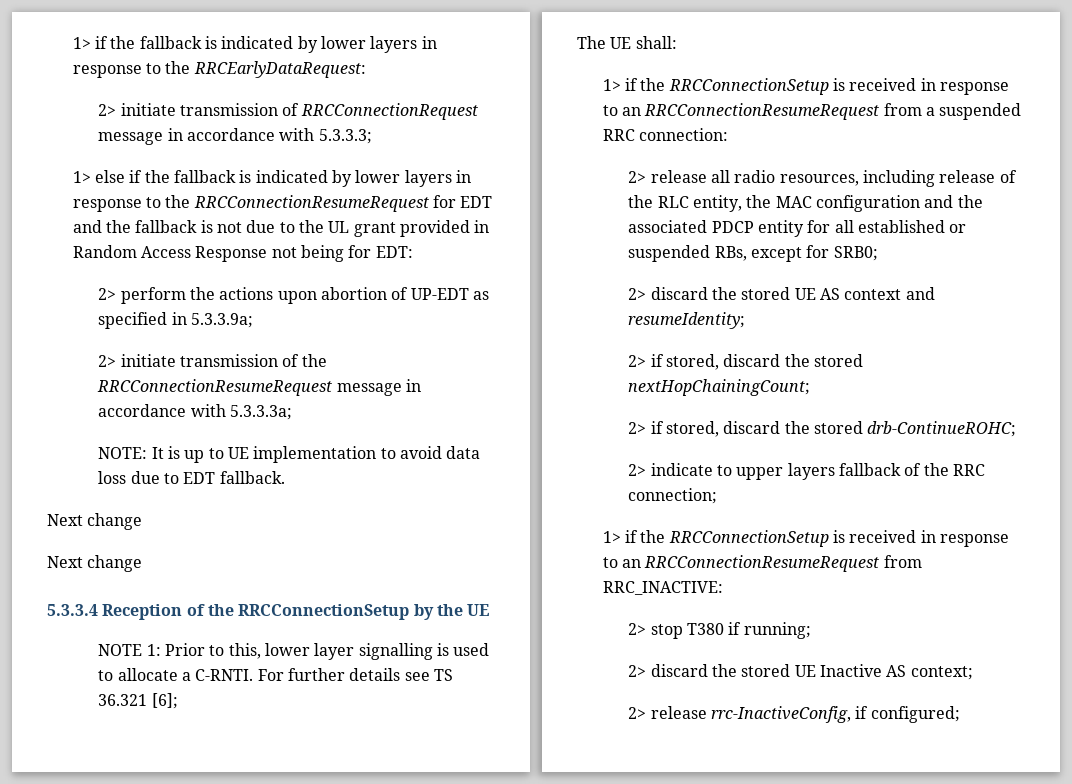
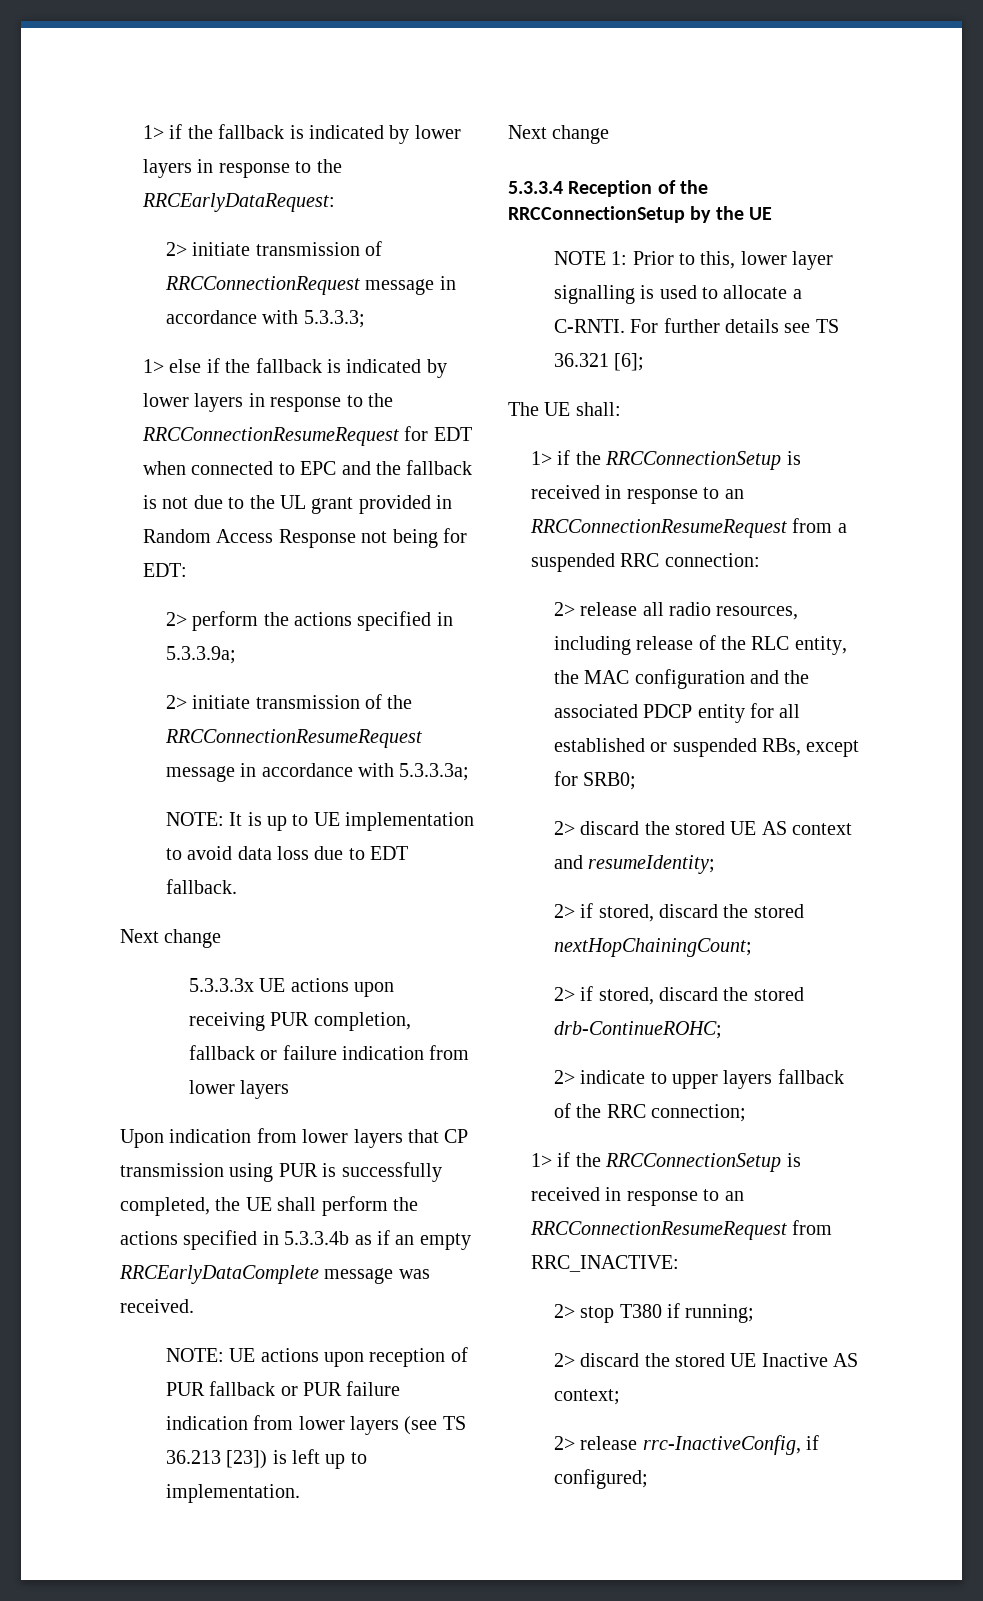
- 1> else if the fallback is indicated by lower layers in response to the RRCConnectionResumeRequest for EDT and the fallback is not due to the UL grant provided in Random Access Response not being for EDT:
+ 1> else if the fallback is indicated by lower layers in response to the RRCConnectionResumeRequest for EDT when connected to EPC and the fallback is not due to the UL grant provided in Random Access Response not being for EDT:
- 2> perform the actions upon abortion of UP-EDT as specified in 5.3.3.9a;
+ 2> perform the actions specified in 5.3.3.9a;
+ 5.3.3.3x UE actions upon receiving PUR completion, fallback or failure indication from lower layers
+ Upon indication from lower layers that CP transmission using PUR is successfully completed, the UE shall perform the actions specified in 5.3.3.4b as if an empty RRCEarlyDataComplete message was received.
+ NOTE: UE actions upon reception of PUR fallback or PUR failure indication from lower layers (see TS 36.213 [23]) is left up to implementation.

